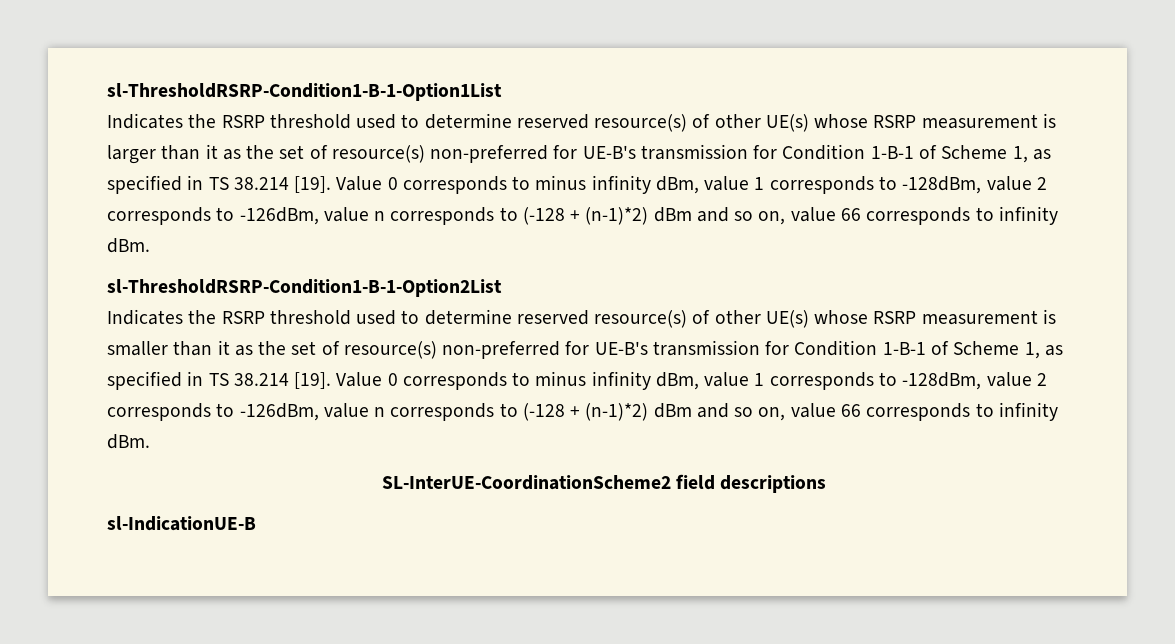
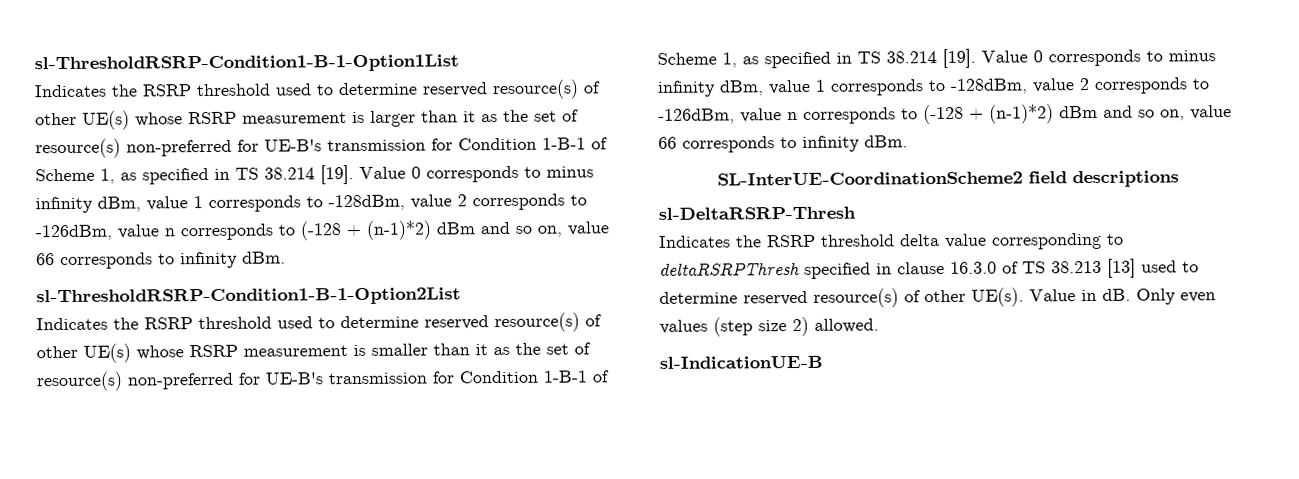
+ sl-DeltaRSRP-Thresh
+ Indicates the RSRP threshold delta value corresponding to deltaRSRPThresh specified in clause 16.3.0 of TS 38.213 [13] used to determine reserved resource(s) of other UE(s). Value in dB. Only even values (step size 2) allowed.

